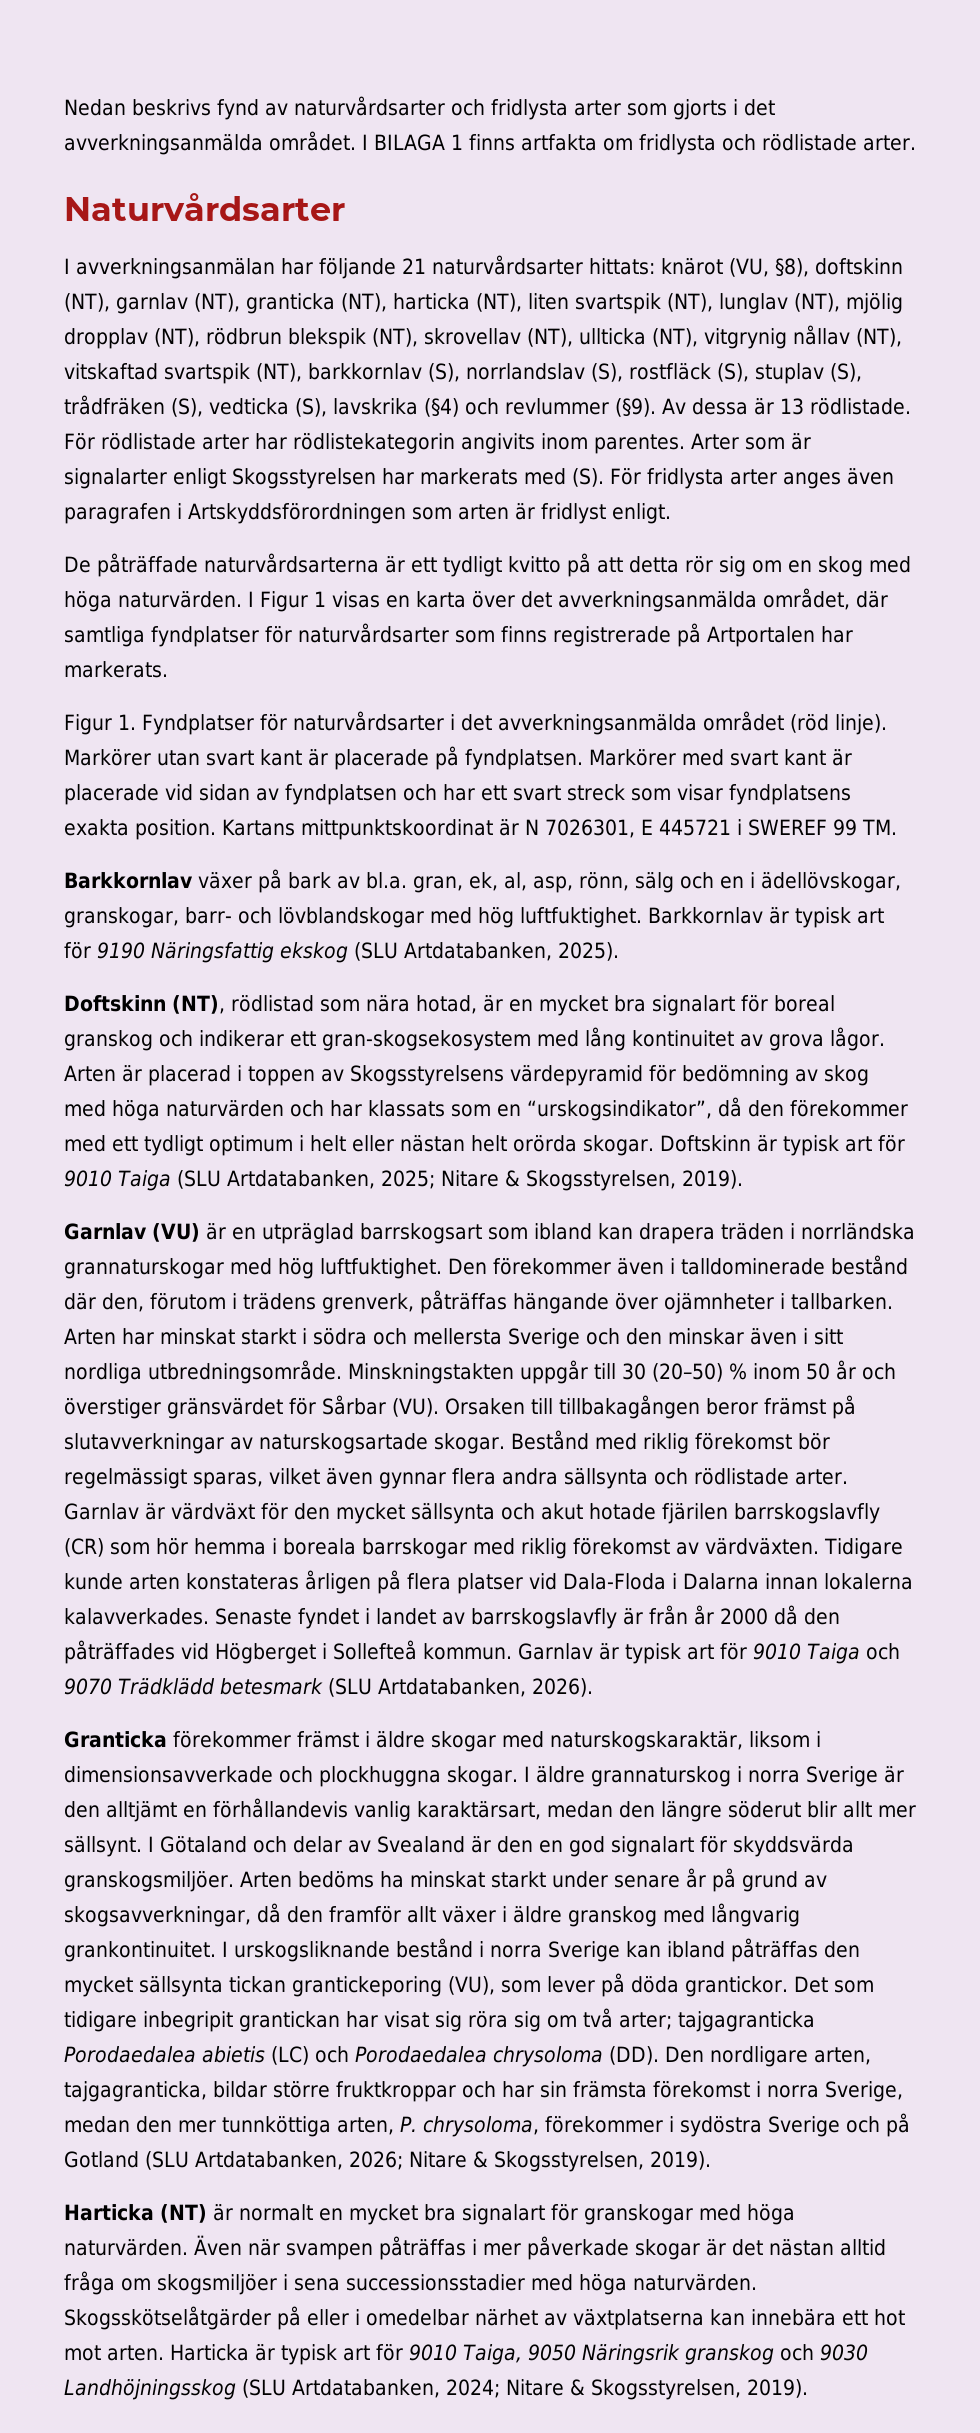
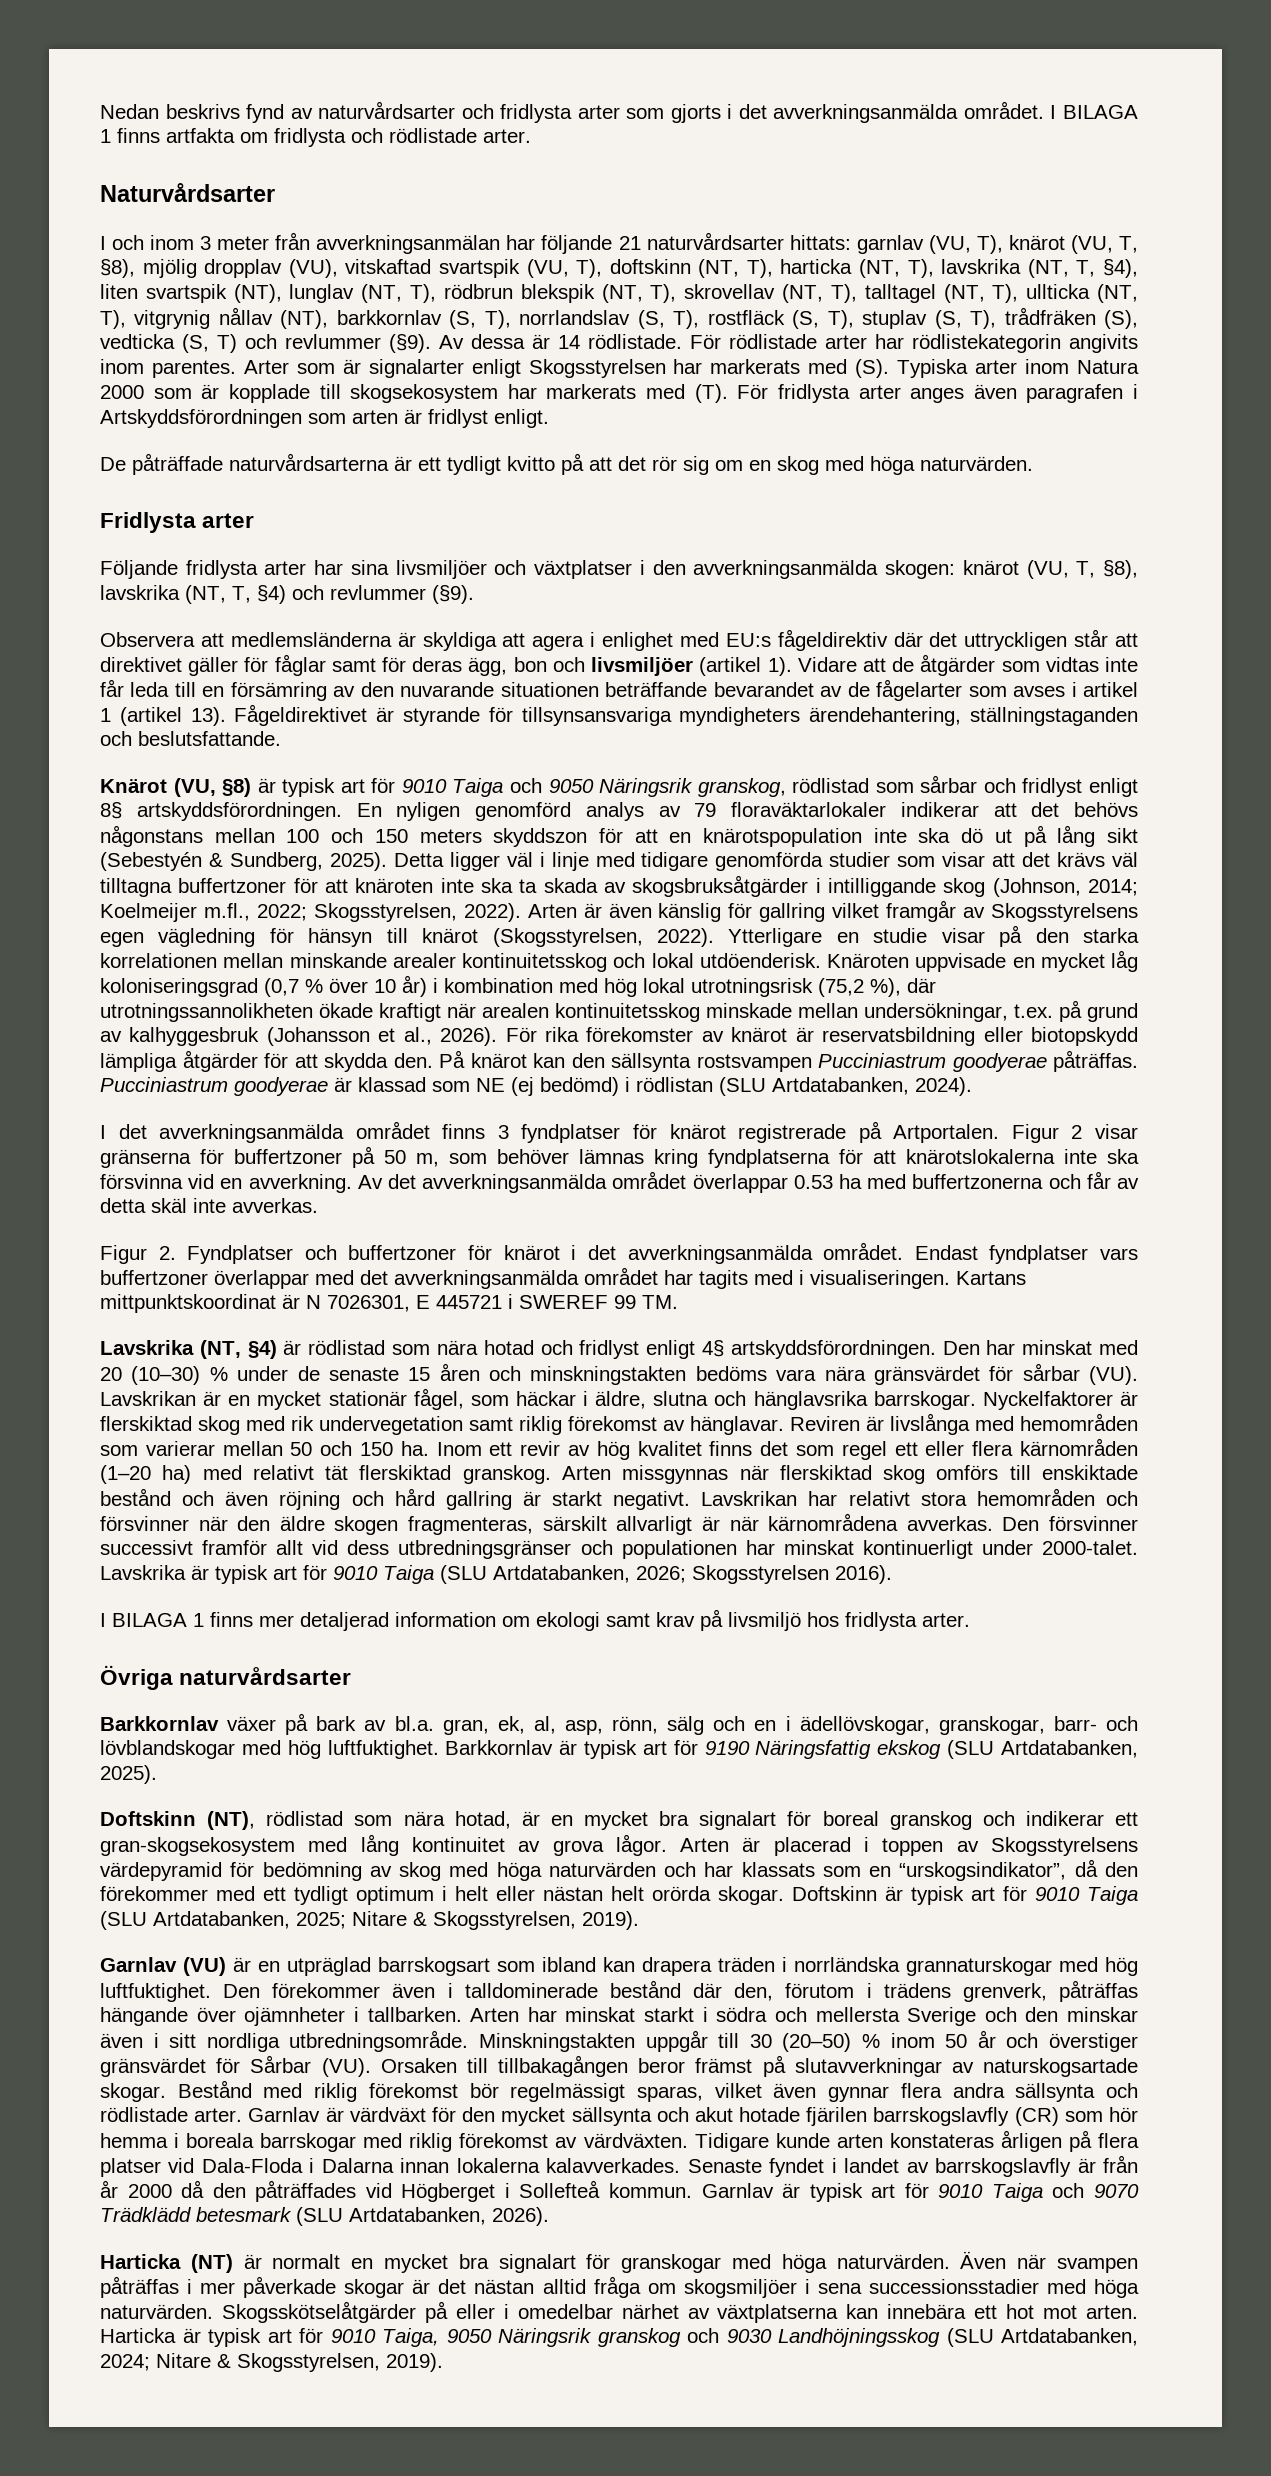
- I avverkningsanmälan har följande 21 naturvårdsarter hittats: knärot (VU, §8), doftskinn (NT), garnlav (NT), granticka (NT), harticka (NT), liten svartspik (NT), lunglav (NT), mjölig dropplav (NT), rödbrun blekspik (NT), skrovellav (NT), ullticka (NT), vitgrynig nållav (NT), vitskaftad svartspik (NT), barkkornlav (S), norrlandslav (S), rostfläck (S), stuplav (S), trådfräken (S), vedticka (S), lavskrika (§4) och revlummer (§9).
+ I och inom 3 meter från avverkningsanmälan har följande 21 naturvårdsarter hittats: garnlav (VU, T), knärot (VU, T, §8), mjölig dropplav (VU), vitskaftad svartspik (VU, T), doftskinn (NT, T), harticka (NT, T), lavskrika (NT, T, §4), liten svartspik (NT), lunglav (NT, T), rödbrun blekspik (NT, T), skrovellav (NT, T), talltagel (NT, T), ullticka (NT, T), vitgrynig nållav (NT), barkkornlav (S, T), norrlandslav (S, T), rostfläck (S, T), stuplav (S, T), trådfräken (S), vedticka (S, T) och revlummer (§9).
- Av dessa är 13 rödlistade.
+ Av dessa är 14 rödlistade.
- Arter som är signalarter enligt Skogsstyrelsen har markerats med (S). För fridlysta arter anges även paragrafen i Artskyddsförordningen som arten är fridlyst enligt.
+ Arter som är signalarter enligt Skogsstyrelsen har markerats med (S). Typiska arter inom Natura 2000 som är kopplade till skogsekosystem har markerats med (T). För fridlysta arter anges även paragrafen i Artskyddsförordningen som arten är fridlyst enligt.
- De påträffade naturvårdsarterna är ett tydligt kvitto på att detta rör sig om en skog med höga naturvärden. I Figur 1 visas en karta över det avverkningsanmälda området, där samtliga fyndplatser för naturvårdsarter som finns registrerade på Artportalen har markerats.
- Figur 1. Fyndplatser för naturvårdsarter i det avverkningsanmälda området (röd linje). Markörer utan svart kant är placerade på fyndplatsen. Markörer med svart kant är placerade vid sidan av fyndplatsen och har ett svart streck som visar fyndplatsens exakta position.
+ De påträffade naturvårdsarterna är ett tydligt kvitto på att det rör sig om en skog med höga naturvärden.
+ Fridlysta arter
+ Följande fridlysta arter har sina livsmiljöer och växtplatser i den avverkningsanmälda skogen: knärot (VU, T, §8), lavskrika (NT, T, §4) och revlummer (§9).
+ Observera att medlemsländerna är skyldiga att agera i enlighet med EU:s fågeldirektiv där det uttryckligen står att direktivet gäller för fåglar samt för deras ägg, bon och livsmiljöer (artikel 1). Vidare att de åtgärder som vidtas inte får leda till en försämring av den nuvarande situationen beträffande bevarandet av de fågelarter som avses i artikel 1 (artikel 13). Fågeldirektivet är styrande för tillsynsansvariga myndigheters ärendehantering, ställningstaganden och beslutsfattande.
+ Knärot (VU, §8) är typisk art för 9010 Taiga och 9050 Näringsrik granskog, rödlistad som sårbar och fridlyst enligt 8§ artskyddsförordningen. En nyligen genomförd analys av 79 floraväktarlokaler indikerar att det behövs någonstans mellan 100 och 150 meters skyddszon för att en knärotspopulation inte ska dö ut på lång sikt (Sebestyén & Sundberg, 2025). Detta ligger väl i linje med tidigare genomförda studier som visar att det krävs väl tilltagna buffertzoner för att knäroten inte ska ta skada av skogsbruksåtgärder i intilliggande skog (Johnson, 2014; Koelmeijer m.fl., 2022; Skogsstyrelsen, 2022). Arten är även känslig för gallring vilket framgår av Skogsstyrelsens egen vägledning för hänsyn till knärot (Skogsstyrelsen, 2022). Ytterligare en studie visar på den starka korrelationen mellan minskande arealer kontinuitetsskog och lokal utdöenderisk. Knäroten uppvisade en mycket låg koloniseringsgrad (0,7 % över 10 år) i kombination med hög lokal utrotningsrisk (75,2 %), där utrotningssannolikheten ökade kraftigt när arealen kontinuitetsskog minskade mellan undersökningar, t.ex. på grund av kalhyggesbruk (Johansson et al., 2026). För rika förekomster av knärot är reservatsbildning eller biotopskydd lämpliga åtgärder för att skydda den. På knärot kan den sällsynta rostsvampen Pucciniastrum goodyerae påträffas. Pucciniastrum goodyerae är klassad som NE (ej bedömd) i rödlistan (SLU Artdatabanken, 2024).
+ I det avverkningsanmälda området finns 3 fyndplatser för knärot registrerade på Artportalen. Figur 2 visar gränserna för buffertzoner på 50 m, som behöver lämnas kring fyndplatserna för att knärotslokalerna inte ska försvinna vid en avverkning. Av det avverkningsanmälda området överlappar 0.53 ha med buffertzonerna och får av detta skäl inte avverkas.
+ Figur 2. Fyndplatser och buffertzoner för knärot i det avverkningsanmälda området. Endast fyndplatser vars buffertzoner överlappar med det avverkningsanmälda området har tagits med i visualiseringen.
+ Lavskrika (NT, §4) är rödlistad som nära hotad och fridlyst enligt 4§ artskyddsförordningen. Den har minskat med 20 (10–30) % under de senaste 15 åren och minskningstakten bedöms vara nära gränsvärdet för sårbar (VU). Lavskrikan är en mycket stationär fågel, som häckar i äldre, slutna och hänglavsrika barrskogar. Nyckelfaktorer är flerskiktad skog med rik undervegetation samt riklig förekomst av hänglavar. Reviren är livslånga med hemområden som varierar mellan 50 och 150 ha. Inom ett revir av hög kvalitet finns det som regel ett eller flera kärnområden (1–20 ha) med relativt tät flerskiktad granskog. Arten missgynnas när flerskiktad skog omförs till enskiktade bestånd och även röjning och hård gallring är starkt negativt. Lavskrikan har relativt stora hemområden och försvinner när den äldre skogen fragmenteras, särskilt allvarligt är när kärnområdena avverkas. Den försvinner successivt framför allt vid dess utbredningsgränser och populationen har minskat kontinuerligt under 2000-talet. Lavskrika är typisk art för 9010 Taiga (SLU Artdatabanken, 2026; Skogsstyrelsen 2016).
+ I BILAGA 1 finns mer detaljerad information om ekologi samt krav på livsmiljö hos fridlysta arter.
+ Övriga naturvårdsarter
- Granticka förekommer främst i äldre skogar med naturskogskaraktär, liksom i dimensionsavverkade och plockhuggna skogar. I äldre grannaturskog i norra Sverige är den alltjämt en förhållandevis vanlig karaktärsart, medan den längre söderut blir allt mer sällsynt. I Götaland och delar av Svealand är den en god signalart för skyddsvärda granskogsmiljöer. Arten bedöms ha minskat starkt under senare år på grund av skogsavverkningar, då den framför allt växer i äldre granskog med långvarig grankontinuitet. I urskogsliknande bestånd i norra Sverige kan ibland påträffas den mycket sällsynta tickan grantickeporing (VU), som lever på döda grantickor. Det som tidigare inbegripit grantickan har visat sig röra sig om två arter; tajgagranticka Porodaedalea abietis (LC) och Porodaedalea chrysoloma (DD). Den nordligare arten, tajgagranticka, bildar större fruktkroppar och har sin främsta förekomst i norra Sverige, medan den mer tunnköttiga arten, P. chrysoloma, förekommer i sydöstra Sverige och på Gotland (SLU Artdatabanken, 2026; Nitare & Skogsstyrelsen, 2019).

